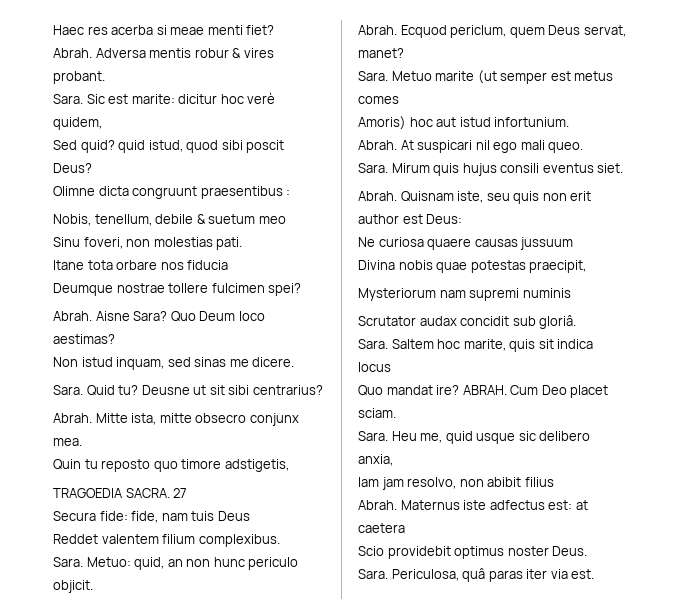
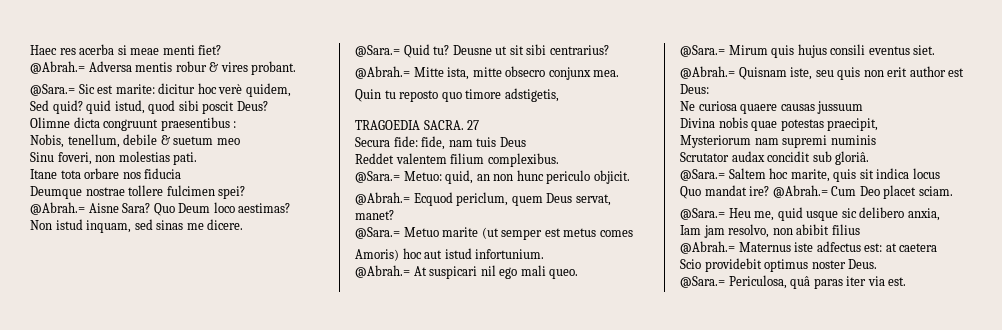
- Abrah. Adversa mentis robur & vires probant.
+ @Abrah.= Adversa mentis robur & vires probant.
- Sara. Sic est marite: dicitur hoc verè quidem,
+ @Sara.= Sic est marite: dicitur hoc verè quidem,
- Abrah. Aisne Sara?
+ @Abrah.= Aisne Sara?
- Sara. Quid tu?
+ @Sara.= Quid tu?
- Abrah. Mitte ista, mitte obsecro conjunx mea.
+ @Abrah.= Mitte ista, mitte obsecro conjunx mea.
- Sara. Metuo: quid, an non hunc periculo objicit.
+ @Sara.= Metuo: quid, an non hunc periculo objicit.
- Abrah. Ecquod periclum, quem Deus servat, manet?
+ @Abrah.= Ecquod periclum, quem Deus servat, manet?
- Sara. Metuo marite (ut semper est metus comes
+ @Sara.= Metuo marite (ut semper est metus comes
- Abrah. At suspicari nil ego mali queo.
+ @Abrah.= At suspicari nil ego mali queo.
- Sara. Mirum quis hujus consili eventus siet.
+ @Sara.= Mirum quis hujus consili eventus siet.
- Abrah. Quisnam iste, seu quis non erit author est Deus:
+ @Abrah.= Quisnam iste, seu quis non erit author est Deus:
- Sara. Saltem hoc marite, quis sit indica locus
+ @Sara.= Saltem hoc marite, quis sit indica locus
- ABRAH. Cum Deo placet sciam.
+ @Abrah.= Cum Deo placet sciam.
- Sara. Heu me, quid usque sic delibero anxia,
+ @Sara.= Heu me, quid usque sic delibero anxia,
- Abrah. Maternus iste adfectus est: at caetera
+ @Abrah.= Maternus iste adfectus est: at caetera
- Sara. Periculosa, quâ paras iter via est.
+ @Sara.= Periculosa, quâ paras iter via est.

